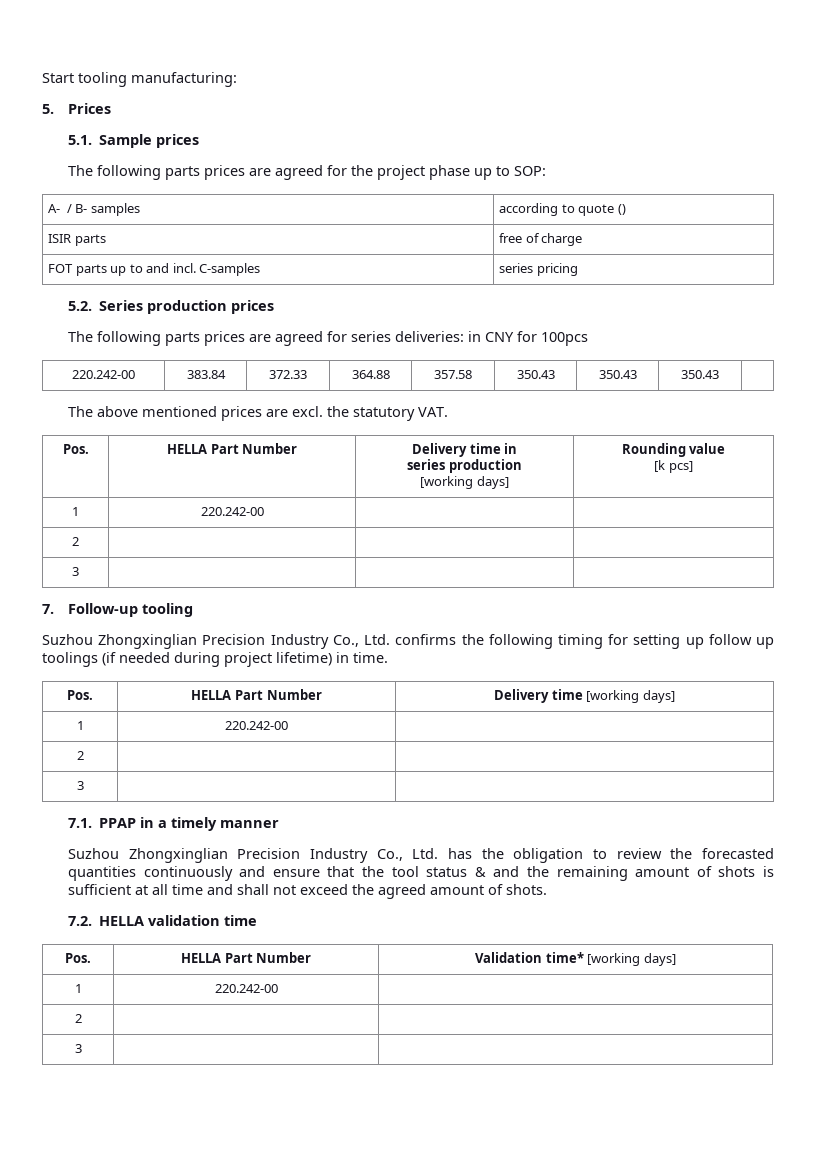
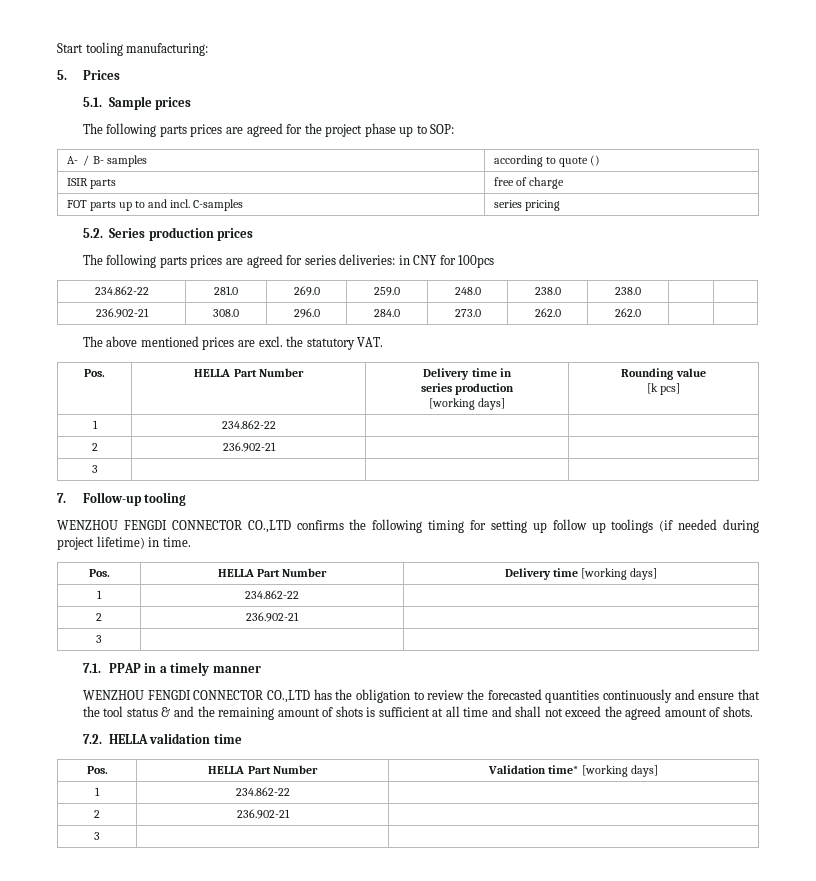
- 220.242-00 | 383.84 | 372.33 | 364.88 | 357.58 | 350.43 | 350.43 | 350.43 |
+ 234.862-22 | 281.0 | 269.0 | 259.0 | 248.0 | 238.0 | 238.0 | |
+ 236.902-21 | 308.0 | 296.0 | 284.0 | 273.0 | 262.0 | 262.0 | |
- 1 | 220.242-00 | |
- 2 | | |
+ 1 | 234.862-22 | |
+ 2 | 236.902-21 | |
- Suzhou Zhongxinglian Precision Industry Co., Ltd. confirms the following timing for setting up follow up toolings (if needed during project lifetime) in time.
+ WENZHOU FENGDI CONNECTOR CO.,LTD confirms the following timing for setting up follow up toolings (if needed during project lifetime) in time.
  Pos. | HELLA Part Number | Delivery time [working days]
- 1 | 220.242-00 |
- 2 | |
+ 1 | 234.862-22 |
+ 2 | 236.902-21 |
- Suzhou Zhongxinglian Precision Industry Co., Ltd. has the obligation to review the forecasted quantities continuously and ensure that the tool status & and the remaining amount of shots is sufficient at all time and shall not exceed the agreed amount of shots.
+ WENZHOU FENGDI CONNECTOR CO.,LTD has the obligation to review the forecasted quantities continuously and ensure that the tool status & and the remaining amount of shots is sufficient at all time and shall not exceed the agreed amount of shots.
  Pos. | HELLA Part Number | Validation time* [working days]
- 1 | 220.242-00 |
- 2 | |
+ 1 | 234.862-22 |
+ 2 | 236.902-21 |

